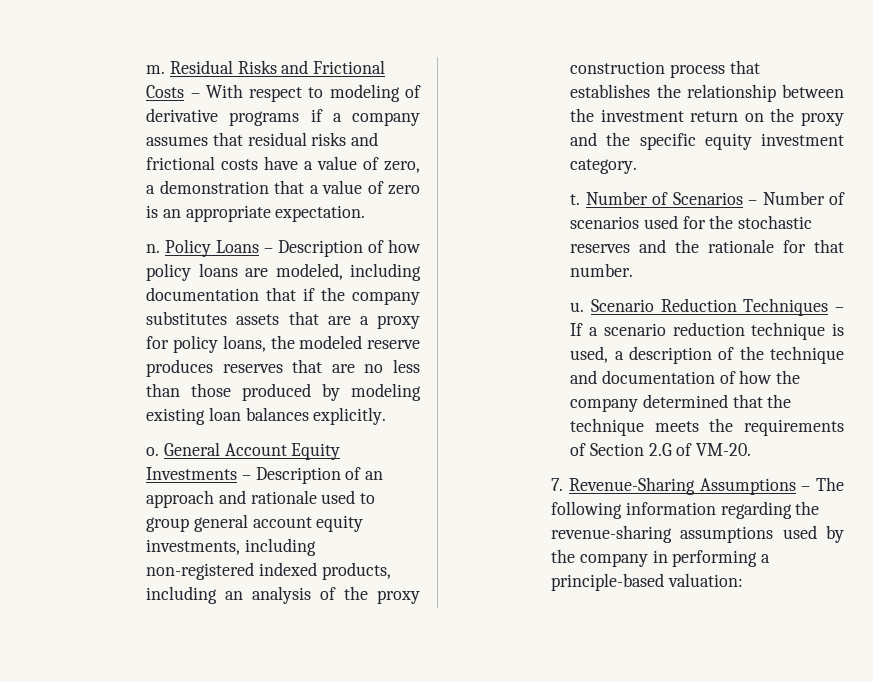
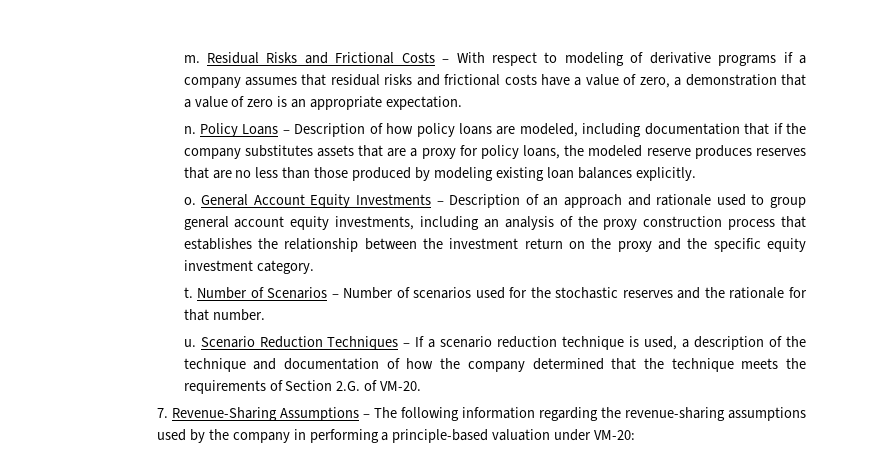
- General Account Equity Investments – Description of an approach and rationale used to group general account equity investments, including non-registered indexed products, including an analysis of the proxy construction process that establishes the relationship between the investment return on the proxy and the specific equity investment category.
+ General Account Equity Investments – Description of an approach and rationale used to group general account equity investments, including an analysis of the proxy construction process that establishes the relationship between the investment return on the proxy and the specific equity investment category.
- Scenario Reduction Techniques – If a scenario reduction technique is used, a description of the technique and documentation of how the company determined that the technique meets the requirements of Section 2.G of VM-20.
+ Scenario Reduction Techniques – If a scenario reduction technique is used, a description of the technique and documentation of how the company determined that the technique meets the requirements of Section 2.G. of VM-20.
- 7. Revenue-Sharing Assumptions – The following information regarding the revenue-sharing assumptions used by the company in performing a principle-based valuation:
+ 7. Revenue-Sharing Assumptions – The following information regarding the revenue-sharing assumptions used by the company in performing a principle-based valuation under VM-20:

